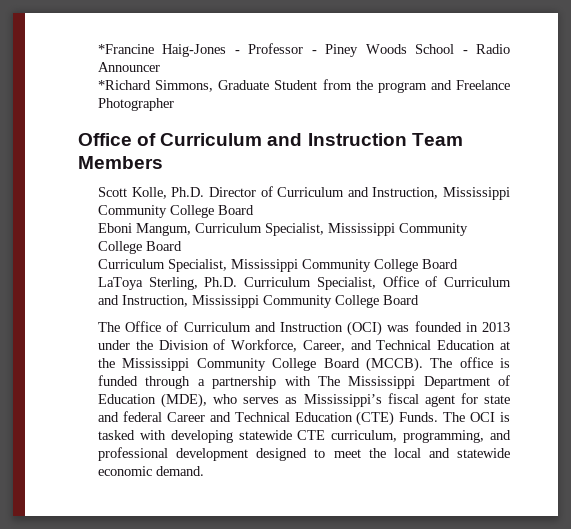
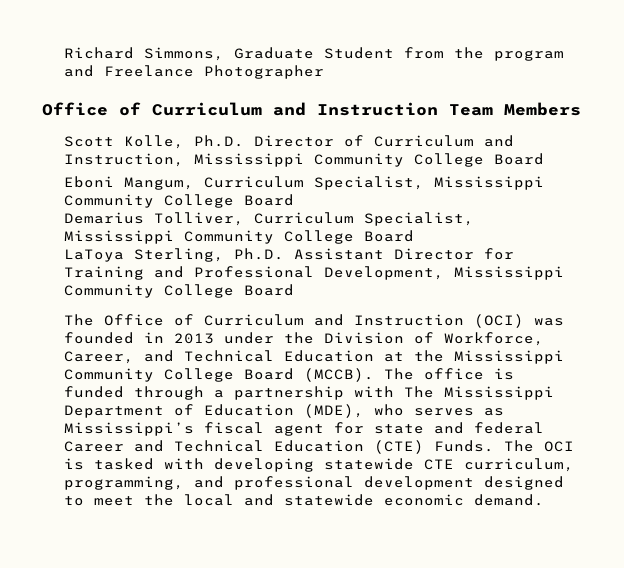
- *Francine Haig‐Jones ‐ Professor ‐ Piney Woods School ‐ Radio Announcer
- *Richard Simmons, Graduate Student from the program and Freelance Photographer
+ Richard Simmons, Graduate Student from the program and Freelance Photographer
  Eboni Mangum, Curriculum Specialist, Mississippi Community College Board
- Curriculum Specialist, Mississippi Community College Board
+ Demarius Tolliver, Curriculum Specialist, Mississippi Community College Board
- LaToya Sterling, Ph.D. Curriculum Specialist, Office of Curriculum and Instruction, Mississippi Community College Board
+ LaToya Sterling, Ph.D. Assistant Director for Training and Professional Development, Mississippi Community College Board

